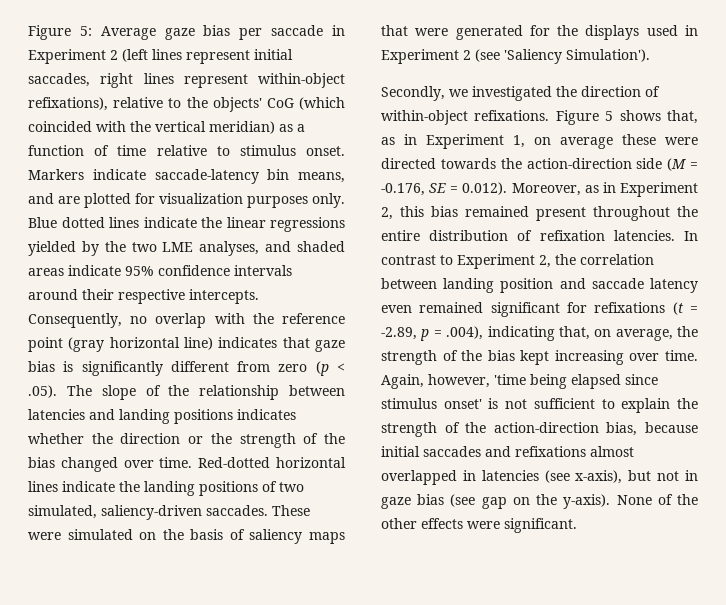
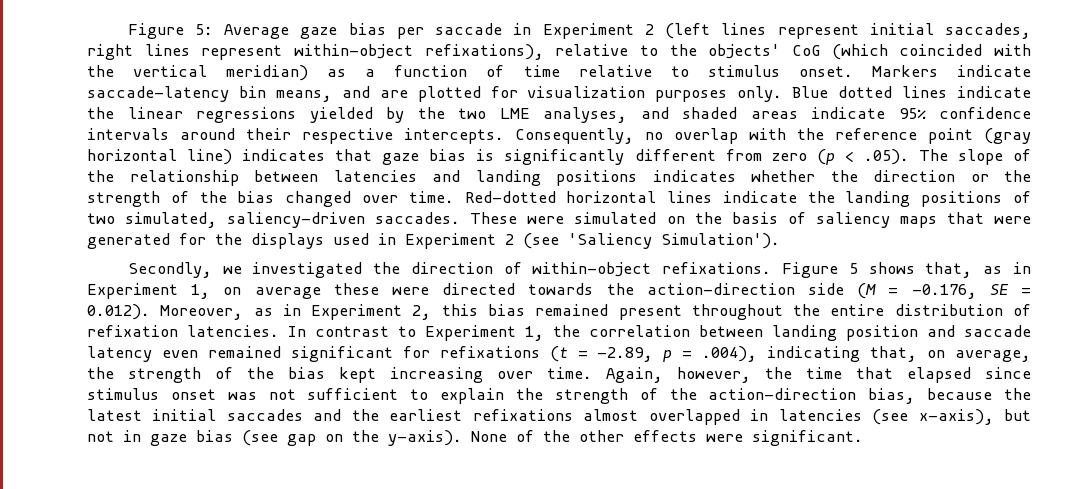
- In contrast to Experiment 2, the correlation between landing position and saccade latency even remained significant for refixations (t = -2.89, p = .004), indicating that, on average, the strength of the bias kept increasing over time.
+ In contrast to Experiment 1, the correlation between landing position and saccade latency even remained significant for refixations (t = -2.89, p = .004), indicating that, on average, the strength of the bias kept increasing over time.
- Again, however, 'time being elapsed since stimulus onset' is not sufficient to explain the strength of the action-direction bias, because initial saccades and refixations almost overlapped in latencies (see x-axis), but not in gaze bias (see gap on the y-axis).
+ Again, however, the time that elapsed since stimulus onset was not sufficient to explain the strength of the action-direction bias, because the latest initial saccades and the earliest refixations almost overlapped in latencies (see x-axis), but not in gaze bias (see gap on the y-axis).

